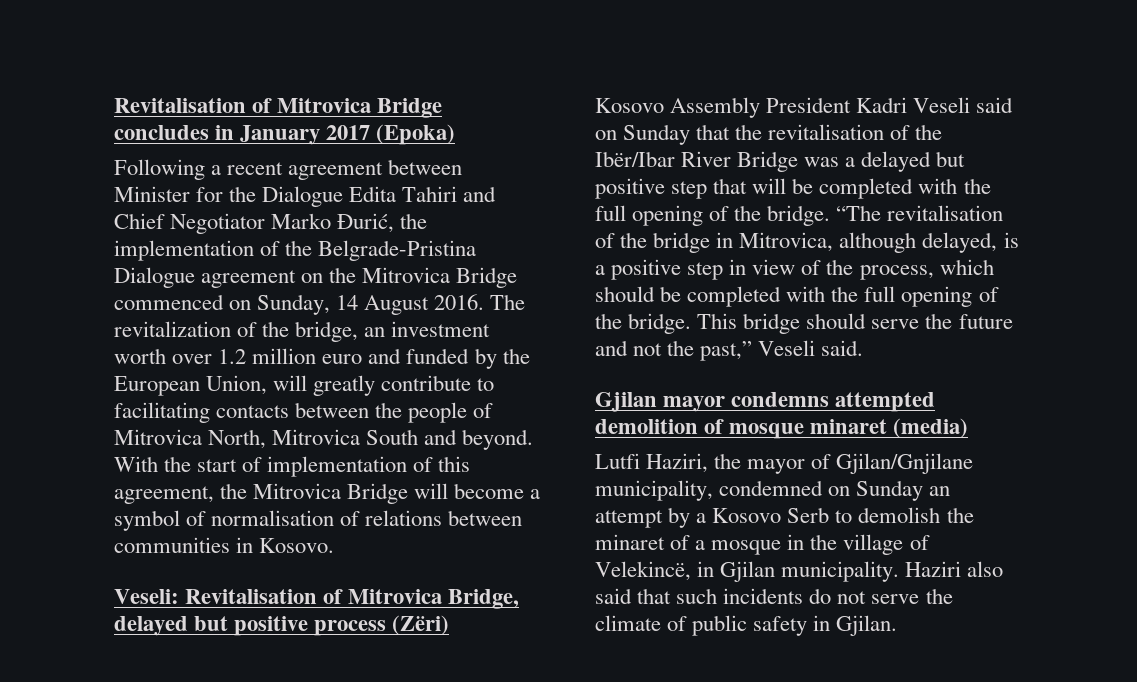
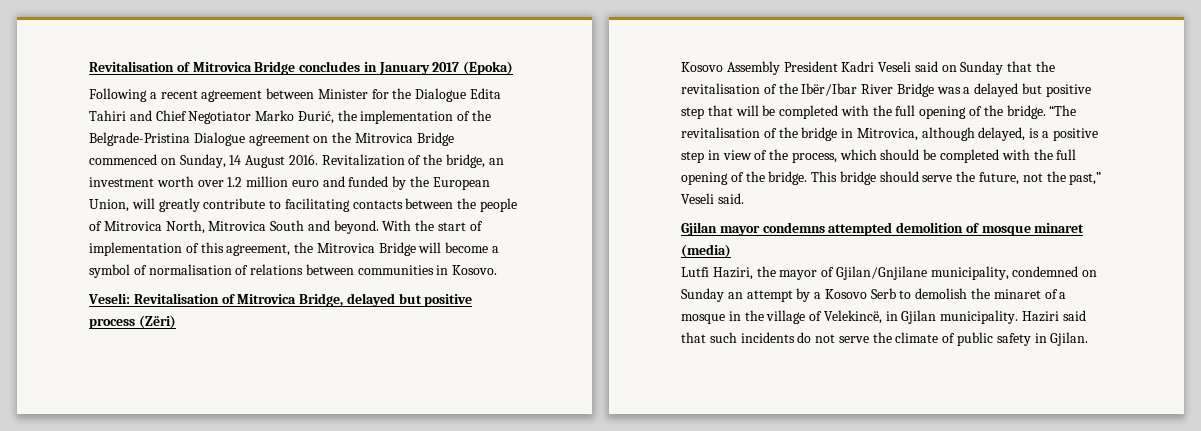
- The revitalization of the bridge, an investment worth over 1.2 million euro and funded by the European Union, will greatly contribute to facilitating contacts between the people of Mitrovica North, Mitrovica South and beyond.
+ Revitalization of the bridge, an investment worth over 1.2 million euro and funded by the European Union, will greatly contribute to facilitating contacts between the people of Mitrovica North, Mitrovica South and beyond.
- This bridge should serve the future and not the past,” Veseli said.
+ This bridge should serve the future, not the past,” Veseli said.
- Haziri also said that such incidents do not serve the climate of public safety in Gjilan.
+ Haziri said that such incidents do not serve the climate of public safety in Gjilan.

